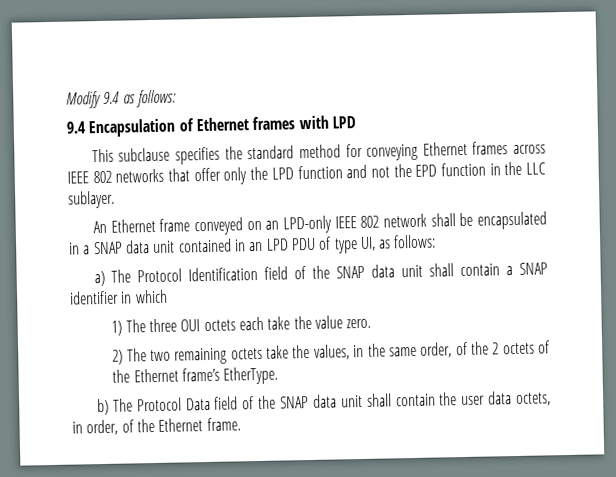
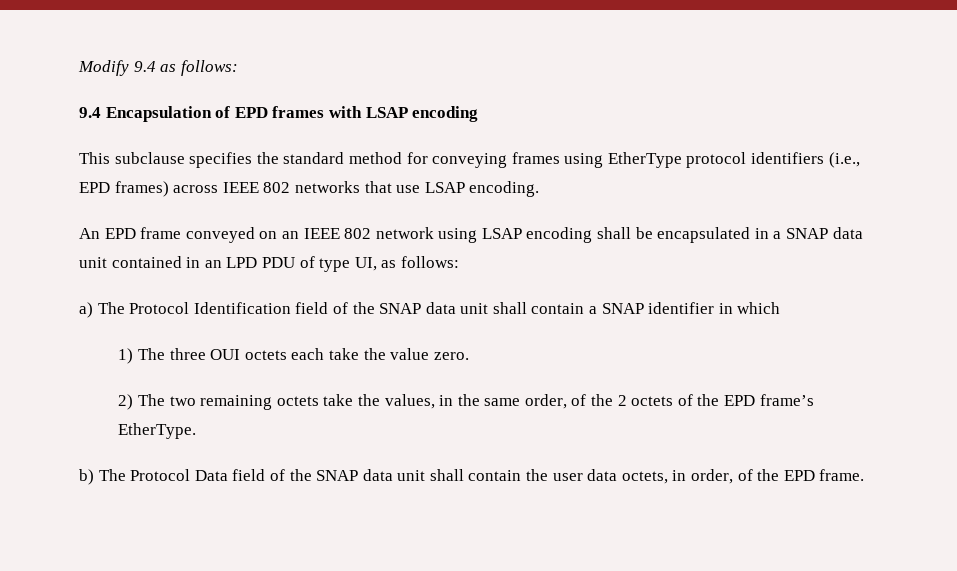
- 9.4 Encapsulation of Ethernet frames with LPD
+ 9.4 Encapsulation of EPD frames with LSAP encoding
- This subclause specifies the standard method for conveying Ethernet frames across IEEE 802 networks that offer only the LPD function and not the EPD function in the LLC sublayer.
+ This subclause specifies the standard method for conveying frames using EtherType protocol identifiers (i.e., EPD frames) across IEEE 802 networks that use LSAP encoding.
- An Ethernet frame conveyed on an LPD-only IEEE 802 network shall be encapsulated in a SNAP data unit contained in an LPD PDU of type UI, as follows:
+ An EPD frame conveyed on an IEEE 802 network using LSAP encoding shall be encapsulated in a SNAP data unit contained in an LPD PDU of type UI, as follows:
- 2) The two remaining octets take the values, in the same order, of the 2 octets of the Ethernet frame’s EtherType.
+ 2) The two remaining octets take the values, in the same order, of the 2 octets of the EPD frame’s EtherType.
- b) The Protocol Data field of the SNAP data unit shall contain the user data octets, in order, of the Ethernet frame.
+ b) The Protocol Data field of the SNAP data unit shall contain the user data octets, in order, of the EPD frame.

